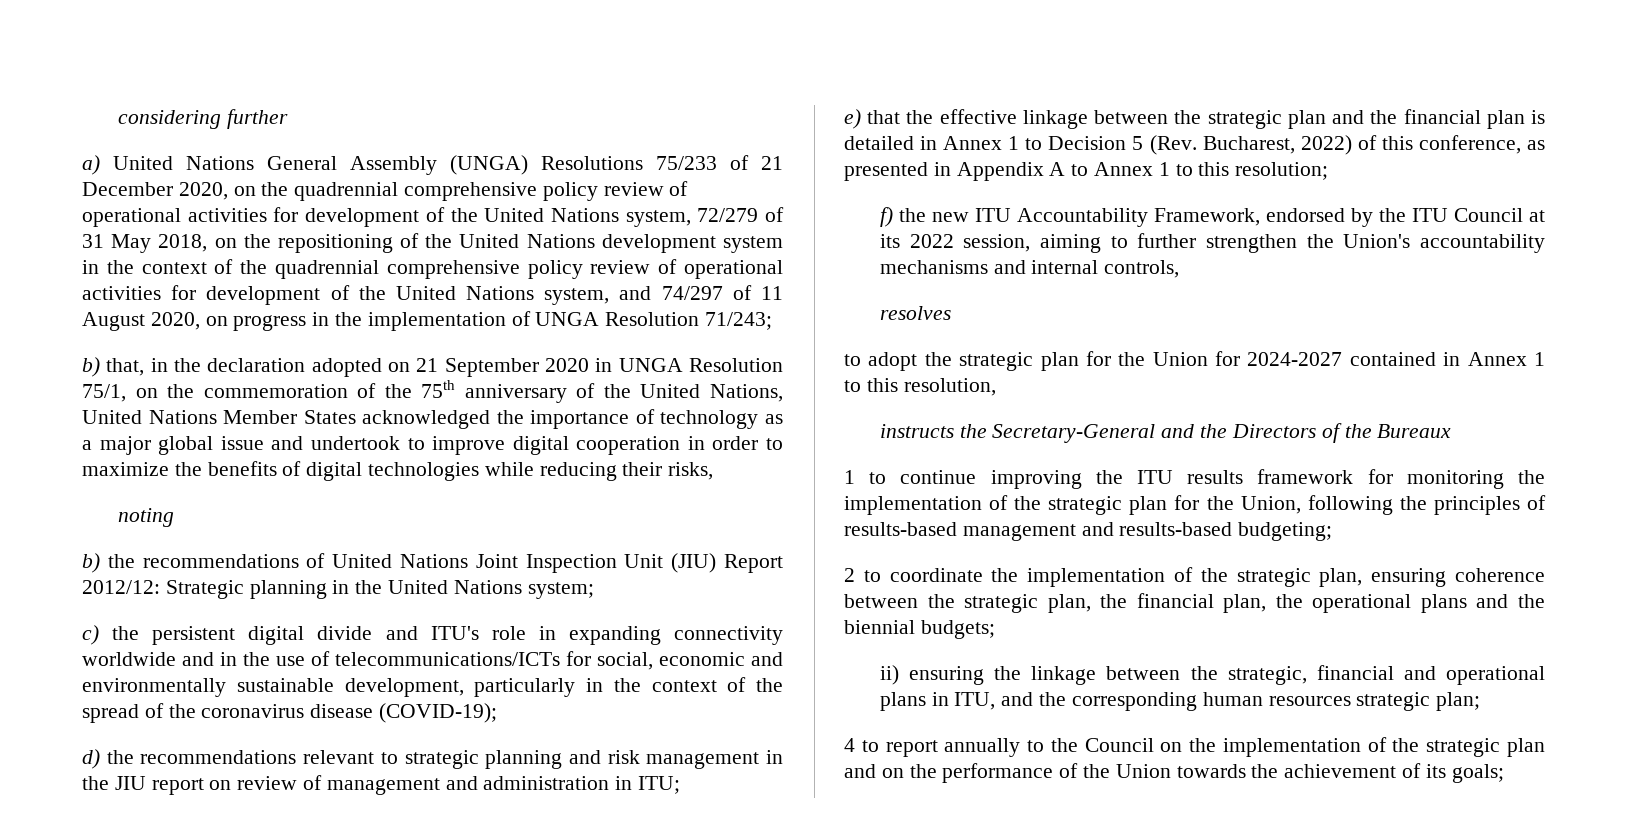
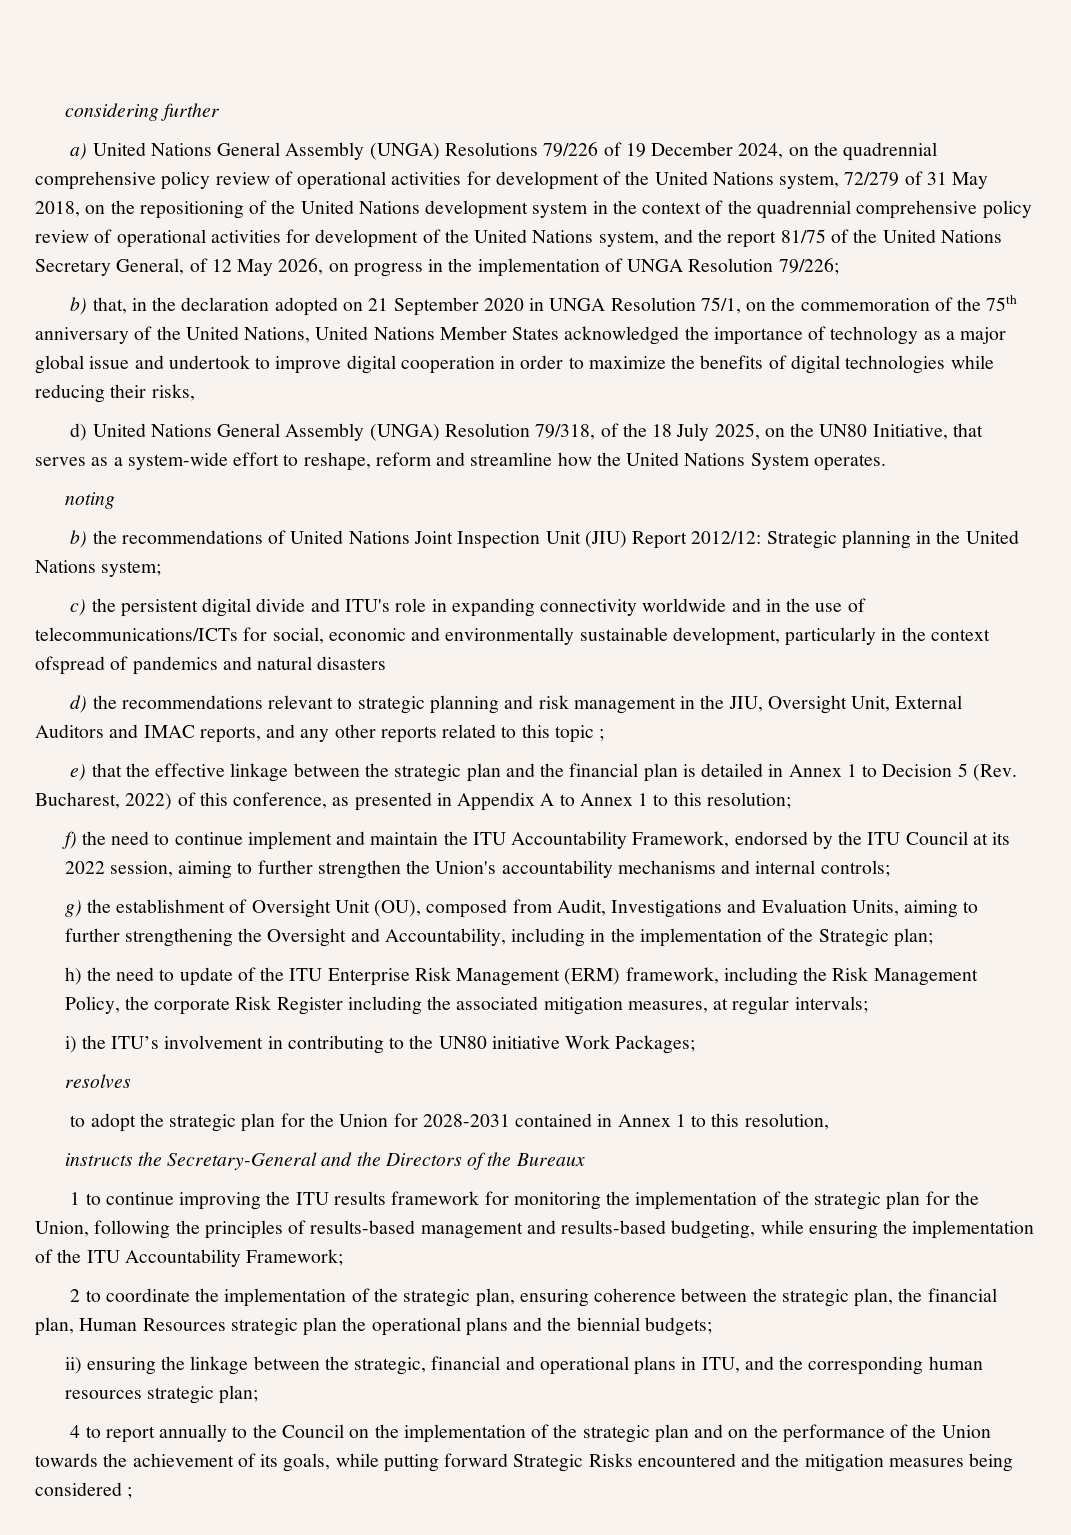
- a) United Nations General Assembly (UNGA) Resolutions 75/233 of 21 December 2020, on the quadrennial comprehensive policy review of operational activities for development of the United Nations system, 72/279 of 31 May 2018, on the repositioning of the United Nations development system in the context of the quadrennial comprehensive policy review of operational activities for development of the United Nations system, and 74/297 of 11 August 2020, on progress in the implementation of UNGA Resolution 71/243;
+ a) United Nations General Assembly (UNGA) Resolutions 79/226 of 19 December 2024, on the quadrennial comprehensive policy review of operational activities for development of the United Nations system, 72/279 of 31 May 2018, on the repositioning of the United Nations development system in the context of the quadrennial comprehensive policy review of operational activities for development of the United Nations system, and the report 81/75 of the United Nations Secretary General, of 12 May 2026, on progress in the implementation of UNGA Resolution 79/226;
+ d) United Nations General Assembly (UNGA) Resolution 79/318, of the 18 July 2025, on the UN80 Initiative, that serves as a system-wide effort to reshape, reform and streamline how the United Nations System operates.
- c) the persistent digital divide and ITU's role in expanding connectivity worldwide and in the use of telecommunications/ICTs for social, economic and environmentally sustainable development, particularly in the context of the spread of the coronavirus disease (COVID-19);
+ c) the persistent digital divide and ITU's role in expanding connectivity worldwide and in the use of telecommunications/ICTs for social, economic and environmentally sustainable development, particularly in the context ofspread of pandemics and natural disasters
- d) the recommendations relevant to strategic planning and risk management in the JIU report on review of management and administration in ITU;
+ d) the recommendations relevant to strategic planning and risk management in the JIU, Oversight Unit, External Auditors and IMAC reports, and any other reports related to this topic ;
- f) the new ITU Accountability Framework, endorsed by the ITU Council at its 2022 session, aiming to further strengthen the Union's accountability mechanisms and internal controls,
+ f) the need to continue implement and maintain the ITU Accountability Framework, endorsed by the ITU Council at its 2022 session, aiming to further strengthen the Union's accountability mechanisms and internal controls;
+ g) the establishment of Oversight Unit (OU), composed from Audit, Investigations and Evaluation Units, aiming to further strengthening the Oversight and Accountability, including in the implementation of the Strategic plan;
+ h) the need to update of the ITU Enterprise Risk Management (ERM) framework, including the Risk Management Policy, the corporate Risk Register including the associated mitigation measures, at regular intervals;
+ i) the ITU’s involvement in contributing to the UN80 initiative Work Packages;
- to adopt the strategic plan for the Union for 2024-2027 contained in Annex 1 to this resolution,
+ to adopt the strategic plan for the Union for 2028-2031 contained in Annex 1 to this resolution,
- 1 to continue improving the ITU results framework for monitoring the implementation of the strategic plan for the Union, following the principles of results-based management and results-based budgeting;
+ 1 to continue improving the ITU results framework for monitoring the implementation of the strategic plan for the Union, following the principles of results-based management and results-based budgeting, while ensuring the implementation of the ITU Accountability Framework;
- 2 to coordinate the implementation of the strategic plan, ensuring coherence between the strategic plan, the financial plan, the operational plans and the biennial budgets;
+ 2 to coordinate the implementation of the strategic plan, ensuring coherence between the strategic plan, the financial plan, Human Resources strategic plan the operational plans and the biennial budgets;
- 4 to report annually to the Council on the implementation of the strategic plan and on the performance of the Union towards the achievement of its goals;
+ 4 to report annually to the Council on the implementation of the strategic plan and on the performance of the Union towards the achievement of its goals, while putting forward Strategic Risks encountered and the mitigation measures being considered ;

